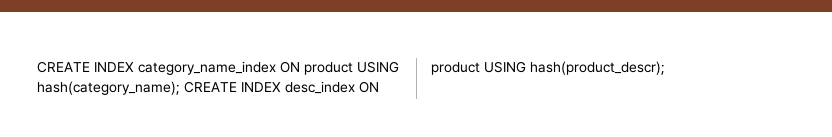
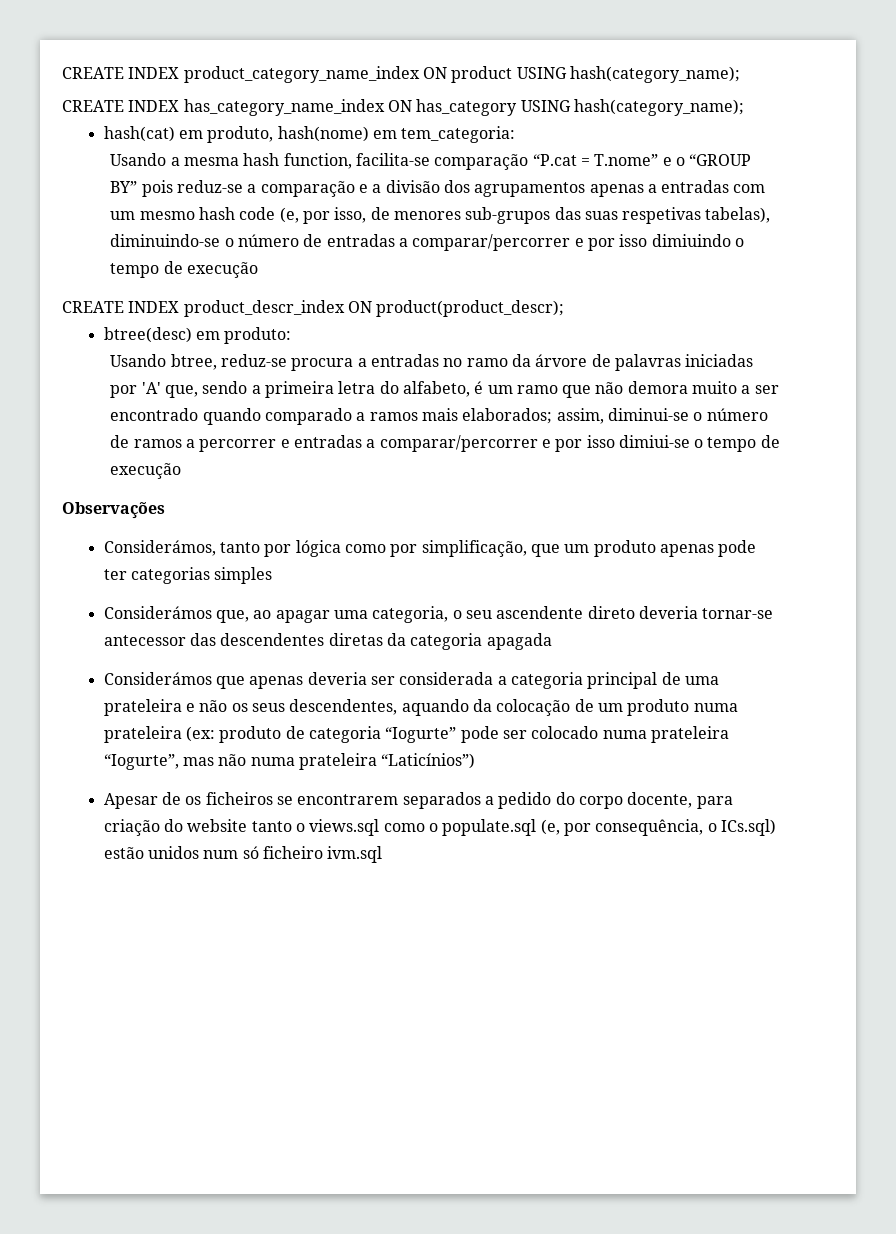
- CREATE INDEX category_name_index ON product USING hash(category_name); CREATE INDEX desc_index ON product USING hash(product_descr);
+ CREATE INDEX product_category_name_index ON product USING hash(category_name);
+ CREATE INDEX has_category_name_index ON has_category USING hash(category_name);
+ hash(cat) em produto, hash(nome) em tem_categoria:
+ Usando a mesma hash function, facilita-se comparação “P.cat = T.nome” e o “GROUP BY” pois reduz-se a comparação e a divisão dos agrupamentos apenas a entradas com um mesmo hash code (e, por isso, de menores sub-grupos das suas respetivas tabelas), diminuindo-se o número de entradas a comparar/percorrer e por isso dimiuindo o tempo de execução
+ CREATE INDEX product_descr_index ON product(product_descr);
+ btree(desc) em produto:
+ Usando btree, reduz-se procura a entradas no ramo da árvore de palavras iniciadas por 'A' que, sendo a primeira letra do alfabeto, é um ramo que não demora muito a ser encontrado quando comparado a ramos mais elaborados; assim, diminui-se o número de ramos a percorrer e entradas a comparar/percorrer e por isso dimiui-se o tempo de execução
+ Observações
+ Considerámos, tanto por lógica como por simplificação, que um produto apenas pode ter categorias simples
+ Considerámos que, ao apagar uma categoria, o seu ascendente direto deveria tornar-se antecessor das descendentes diretas da categoria apagada
+ Considerámos que apenas deveria ser considerada a categoria principal de uma prateleira e não os seus descendentes, aquando da colocação de um produto numa prateleira (ex: produto de categoria “Iogurte” pode ser colocado numa prateleira “Iogurte”, mas não numa prateleira “Laticínios”)
+ Apesar de os ficheiros se encontrarem separados a pedido do corpo docente, para criação do website tanto o views.sql como o populate.sql (e, por consequência, o ICs.sql) estão unidos num só ficheiro ivm.sql

